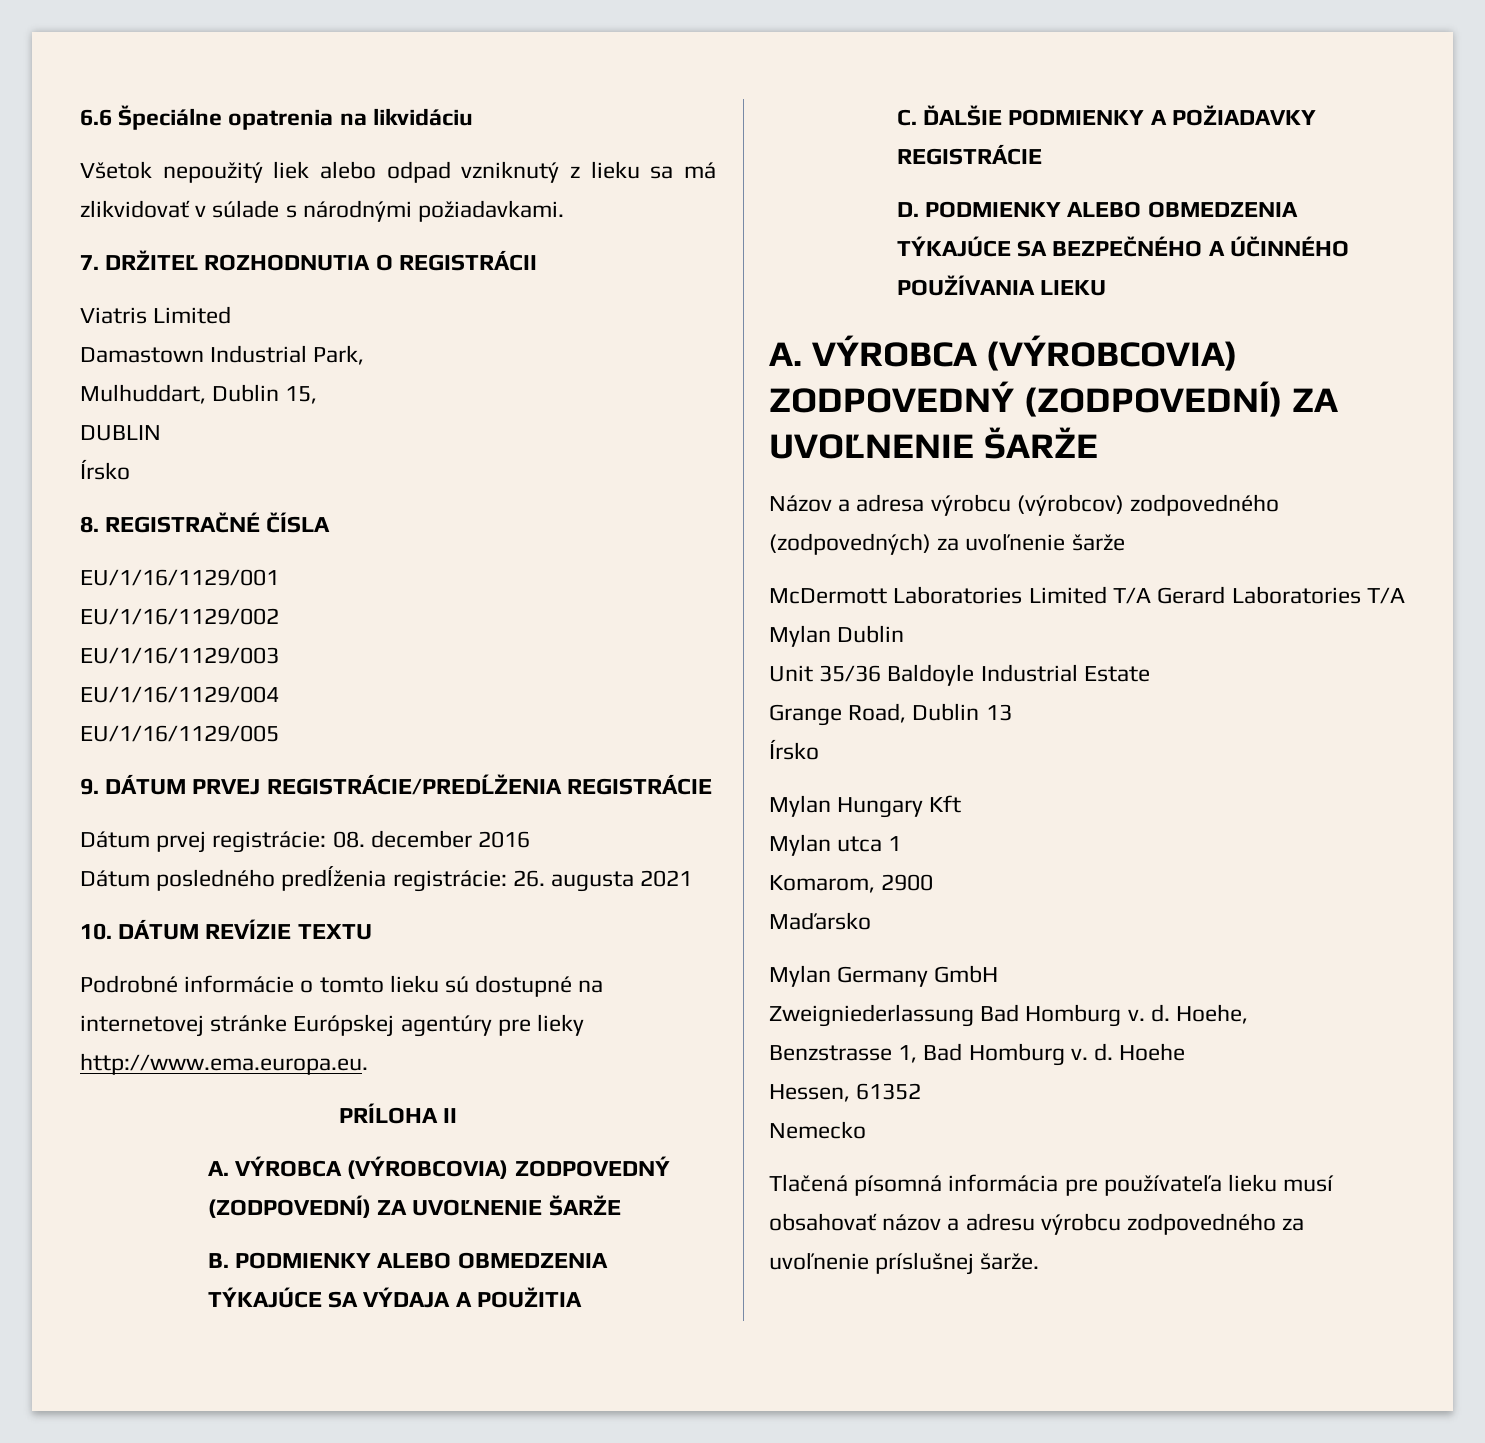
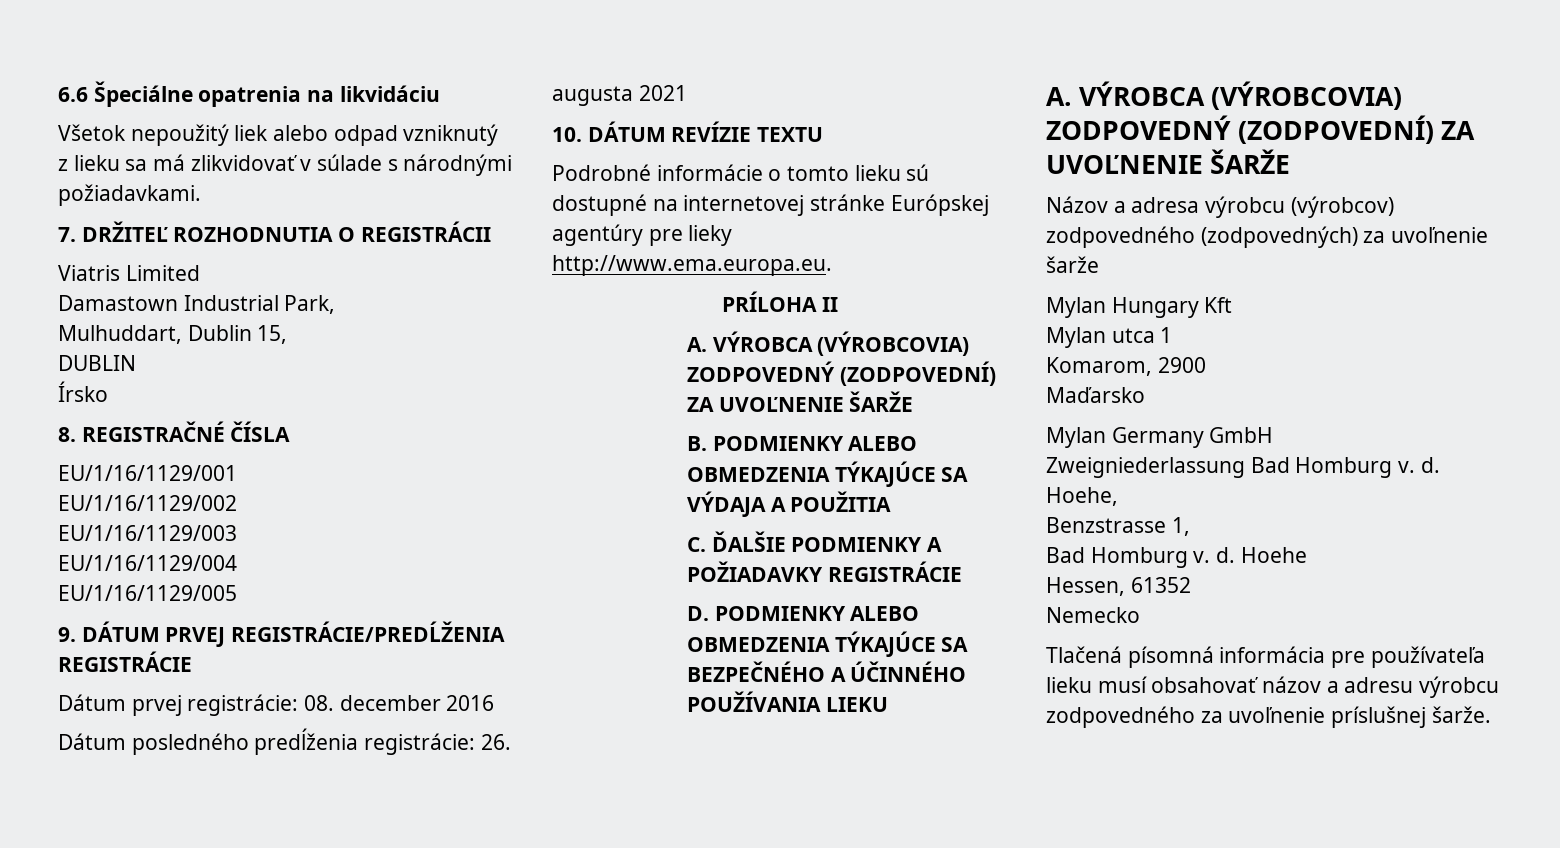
- McDermott Laboratories Limited T/A Gerard Laboratories T/A Mylan Dublin
- Unit 35/36 Baldoyle Industrial Estate
- Grange Road, Dublin 13
- Írsko
- Benzstrasse 1, Bad Homburg v. d.
+ Benzstrasse 1,
+ Bad Homburg v. d.

